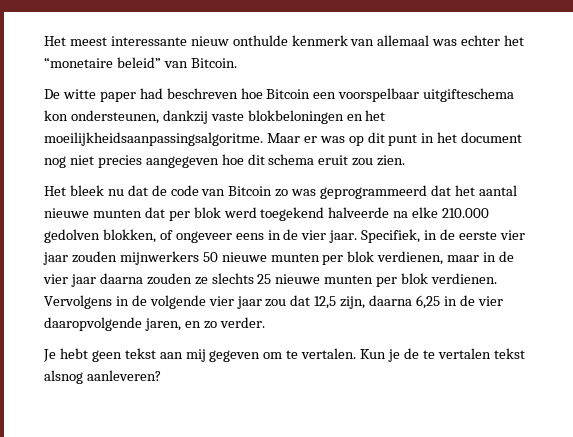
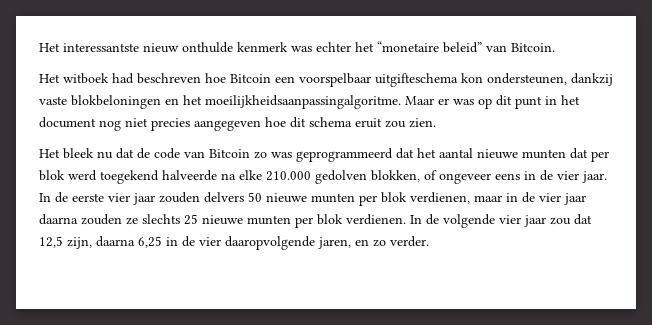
- Het meest interessante nieuw onthulde kenmerk van allemaal was echter het “monetaire beleid” van Bitcoin.
+ Het interessantste nieuw onthulde kenmerk was echter het “monetaire beleid” van Bitcoin.
- De witte paper had beschreven hoe Bitcoin een voorspelbaar uitgifteschema kon ondersteunen, dankzij vaste blokbeloningen en het moeilijkheidsaanpassingsalgoritme.
+ Het witboek had beschreven hoe Bitcoin een voorspelbaar uitgifteschema kon ondersteunen, dankzij vaste blokbeloningen en het moeilijkheidsaanpassingalgoritme.
- Specifiek, in de eerste vier jaar zouden mijnwerkers 50 nieuwe munten per blok verdienen, maar in de vier jaar daarna zouden ze slechts 25 nieuwe munten per blok verdienen.
+ In de eerste vier jaar zouden delvers 50 nieuwe munten per blok verdienen, maar in de vier jaar daarna zouden ze slechts 25 nieuwe munten per blok verdienen.
- Vervolgens in de volgende vier jaar zou dat 12,5 zijn, daarna 6,25 in de vier daaropvolgende jaren, en zo verder.
+ In de volgende vier jaar zou dat 12,5 zijn, daarna 6,25 in de vier daaropvolgende jaren, en zo verder.
- Je hebt geen tekst aan mij gegeven om te vertalen. Kun je de te vertalen tekst alsnog aanleveren?

